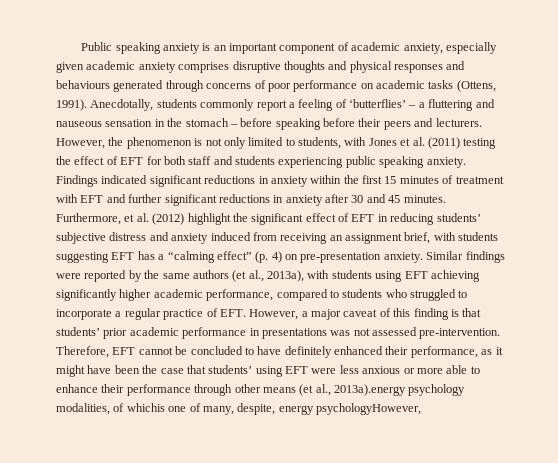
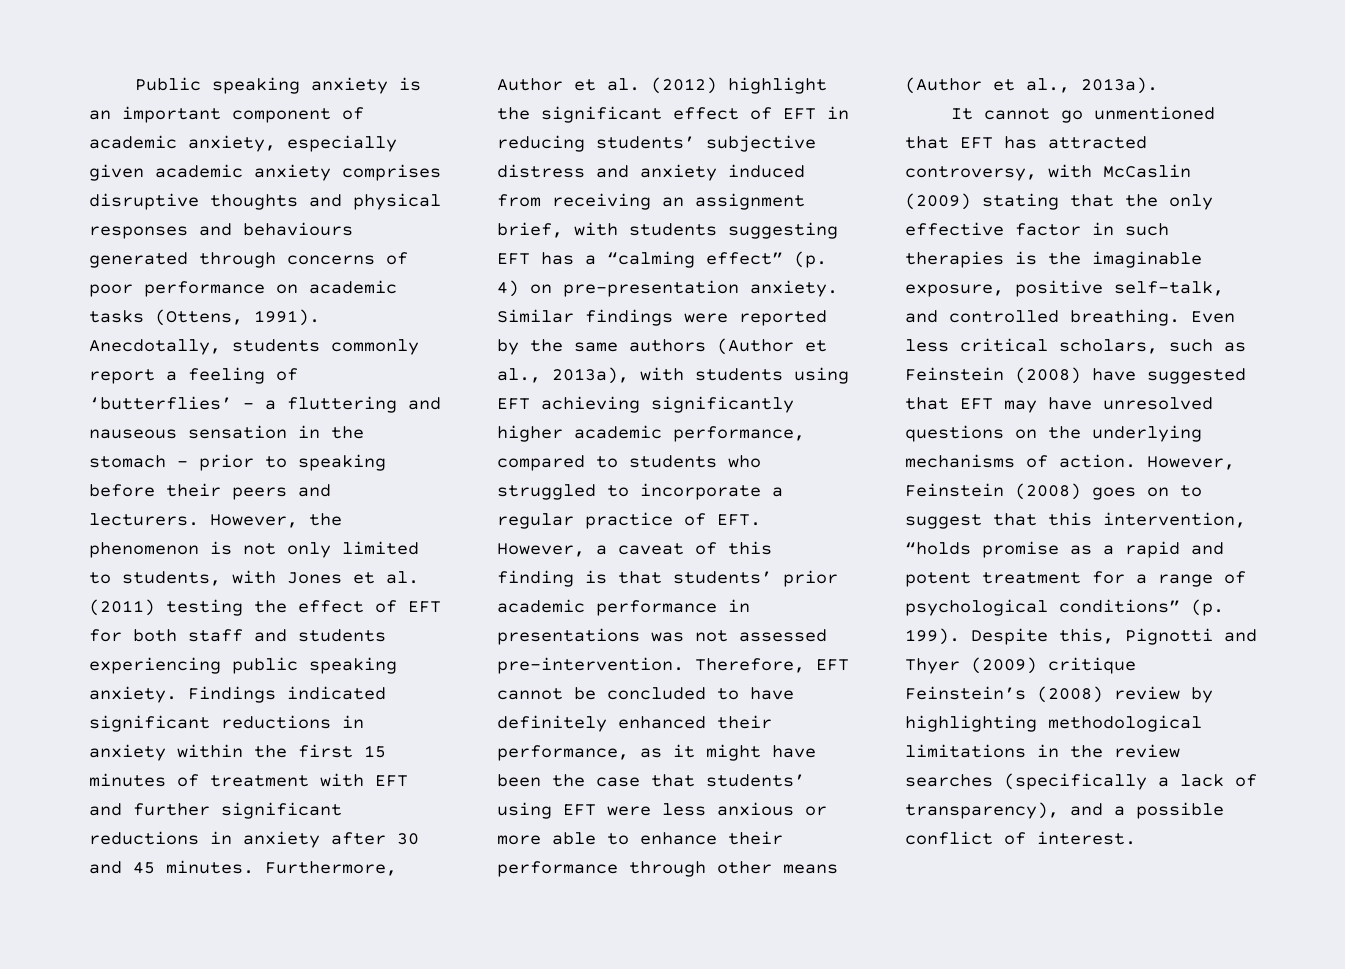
- Anecdotally, students commonly report a feeling of ‘butterflies’ – a fluttering and nauseous sensation in the stomach – before speaking before their peers and lecturers.
+ Anecdotally, students commonly report a feeling of ‘butterflies’ – a fluttering and nauseous sensation in the stomach – prior to speaking before their peers and lecturers.
- Furthermore, et al. (2012) highlight the significant effect of EFT in reducing students’ subjective distress and anxiety induced from receiving an assignment brief, with students suggesting EFT has a “calming effect” (p. 4) on pre-presentation anxiety.
+ Furthermore, Author et al. (2012) highlight the significant effect of EFT in reducing students’ subjective distress and anxiety induced from receiving an assignment brief, with students suggesting EFT has a “calming effect” (p. 4) on pre-presentation anxiety.
- Similar findings were reported by the same authors (et al., 2013a), with students using EFT achieving significantly higher academic performance, compared to students who struggled to incorporate a regular practice of EFT. However, a major caveat of this finding is that students’ prior academic performance in presentations was not assessed pre-intervention.
+ Similar findings were reported by the same authors (Author et al., 2013a), with students using EFT achieving significantly higher academic performance, compared to students who struggled to incorporate a regular practice of EFT. However, a caveat of this finding is that students’ prior academic performance in presentations was not assessed pre-intervention.
- Therefore, EFT cannot be concluded to have definitely enhanced their performance, as it might have been the case that students’ using EFT were less anxious or more able to enhance their performance through other means (et al., 2013a).energy psychology modalities, of whichis one of many, despite, energy psychologyHowever,
+ Therefore, EFT cannot be concluded to have definitely enhanced their performance, as it might have been the case that students’ using EFT were less anxious or more able to enhance their performance through other means (Author et al., 2013a).
+ It cannot go unmentioned that EFT has attracted controversy, with McCaslin (2009) stating that the only effective factor in such therapies is the imaginable exposure, positive self-talk, and controlled breathing. Even less critical scholars, such as Feinstein (2008) have suggested that EFT may have unresolved questions on the underlying mechanisms of action. However, Feinstein (2008) goes on to suggest that this intervention, “holds promise as a rapid and potent treatment for a range of psychological conditions” (p. 199). Despite this, Pignotti and Thyer (2009) critique Feinstein’s (2008) review by highlighting methodological limitations in the review searches (specifically a lack of transparency), and a possible conflict of interest.

